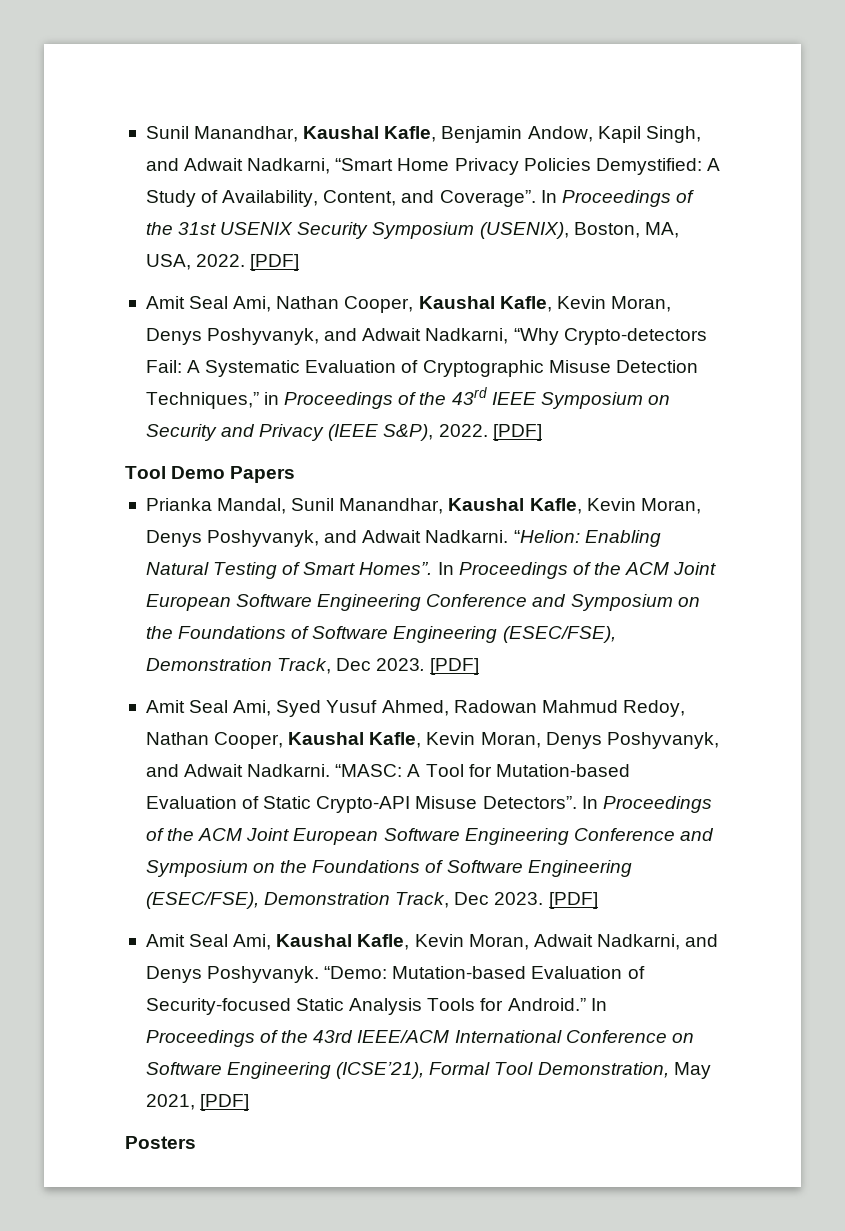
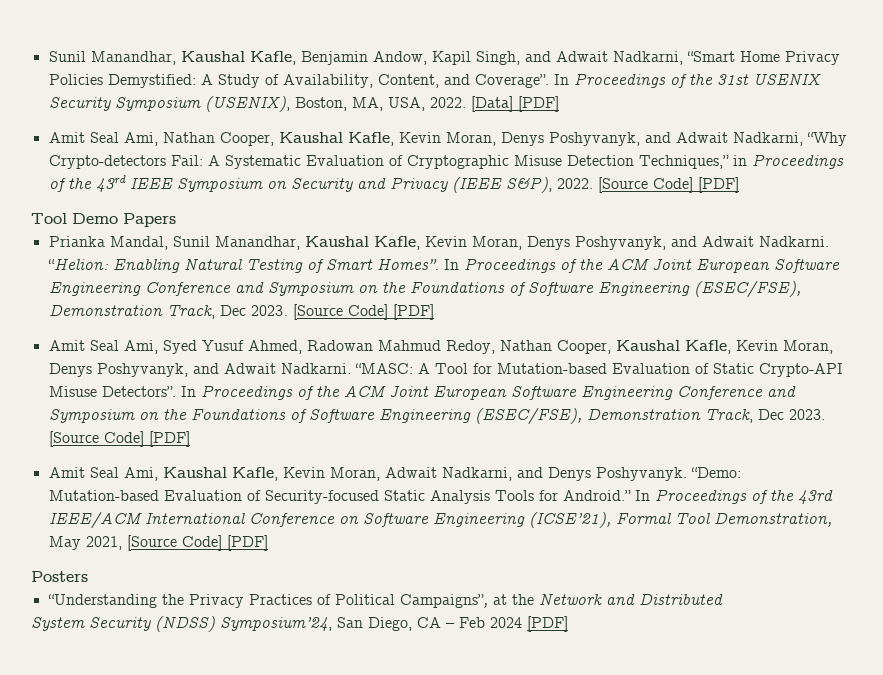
- In Proceedings of the 31st USENIX Security Symposium (USENIX), Boston, MA, USA, 2022. [PDF]
+ In Proceedings of the 31st USENIX Security Symposium (USENIX), Boston, MA, USA, 2022. [Data] [PDF]
- Amit Seal Ami, Nathan Cooper, Kaushal Kafle, Kevin Moran, Denys Poshyvanyk, and Adwait Nadkarni, “Why Crypto-detectors Fail: A Systematic Evaluation of Cryptographic Misuse Detection Techniques,” in Proceedings of the 43rd IEEE Symposium on Security and Privacy (IEEE S&P), 2022. [PDF]
+ Amit Seal Ami, Nathan Cooper, Kaushal Kafle, Kevin Moran, Denys Poshyvanyk, and Adwait Nadkarni, “Why Crypto-detectors Fail: A Systematic Evaluation of Cryptographic Misuse Detection Techniques,” in Proceedings of the 43rd IEEE Symposium on Security and Privacy (IEEE S&P), 2022. [Source Code] [PDF]
- “Helion: Enabling Natural Testing of Smart Homes”. In Proceedings of the ACM Joint European Software Engineering Conference and Symposium on the Foundations of Software Engineering (ESEC/FSE), Demonstration Track, Dec 2023. [PDF]
+ “Helion: Enabling Natural Testing of Smart Homes”. In Proceedings of the ACM Joint European Software Engineering Conference and Symposium on the Foundations of Software Engineering (ESEC/FSE), Demonstration Track, Dec 2023. [Source Code] [PDF]
- “MASC: A Tool for Mutation-based Evaluation of Static Crypto-API Misuse Detectors”. In Proceedings of the ACM Joint European Software Engineering Conference and Symposium on the Foundations of Software Engineering (ESEC/FSE), Demonstration Track, Dec 2023. [PDF]
+ “MASC: A Tool for Mutation-based Evaluation of Static Crypto-API Misuse Detectors”. In Proceedings of the ACM Joint European Software Engineering Conference and Symposium on the Foundations of Software Engineering (ESEC/FSE), Demonstration Track, Dec 2023. [Source Code] [PDF]
- In Proceedings of the 43rd IEEE/ACM International Conference on Software Engineering (ICSE’21), Formal Tool Demonstration, May 2021, [PDF]
+ In Proceedings of the 43rd IEEE/ACM International Conference on Software Engineering (ICSE’21), Formal Tool Demonstration, May 2021, [Source Code] [PDF]
+ “Understanding the Privacy Practices of Political Campaigns”, at the Network and Distributed
+ System Security (NDSS) Symposium’24, San Diego, CA – Feb 2024 [PDF]

